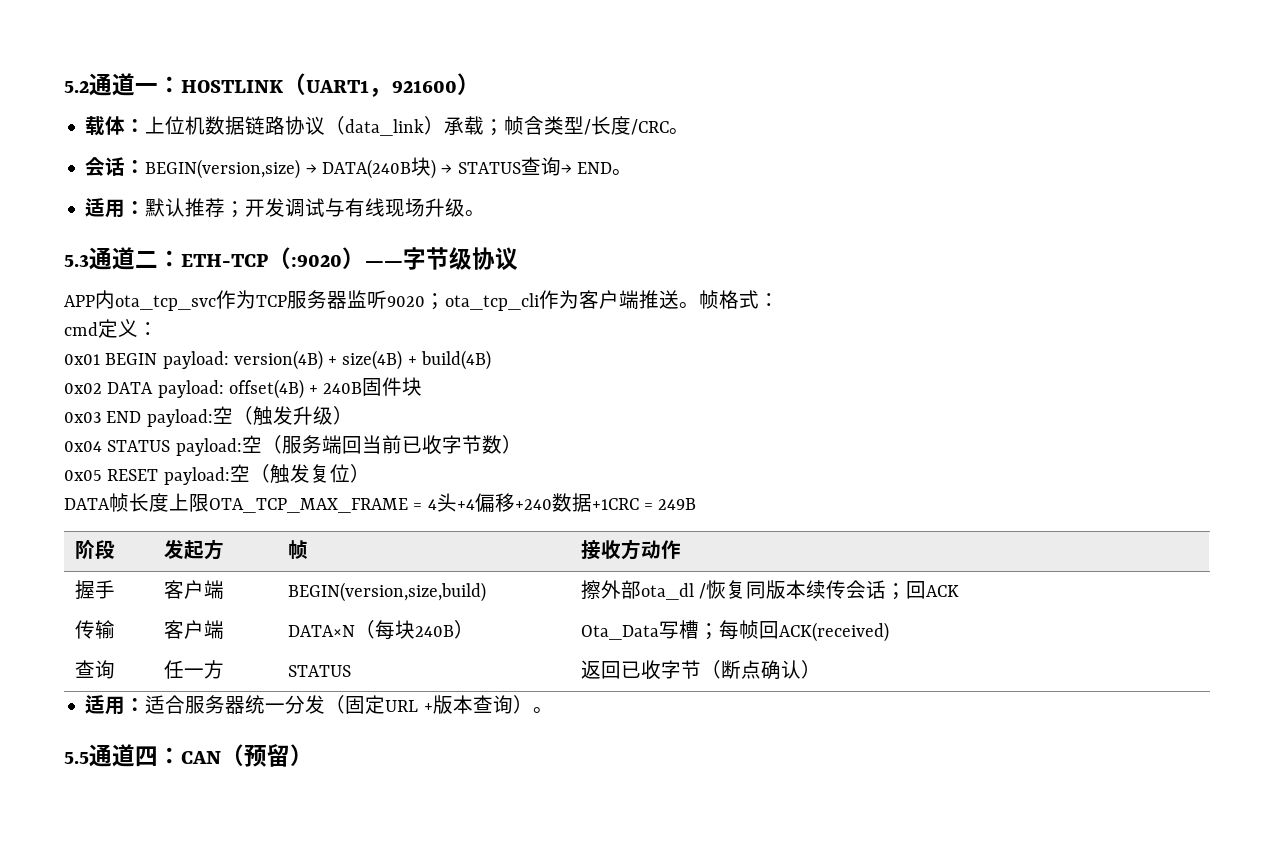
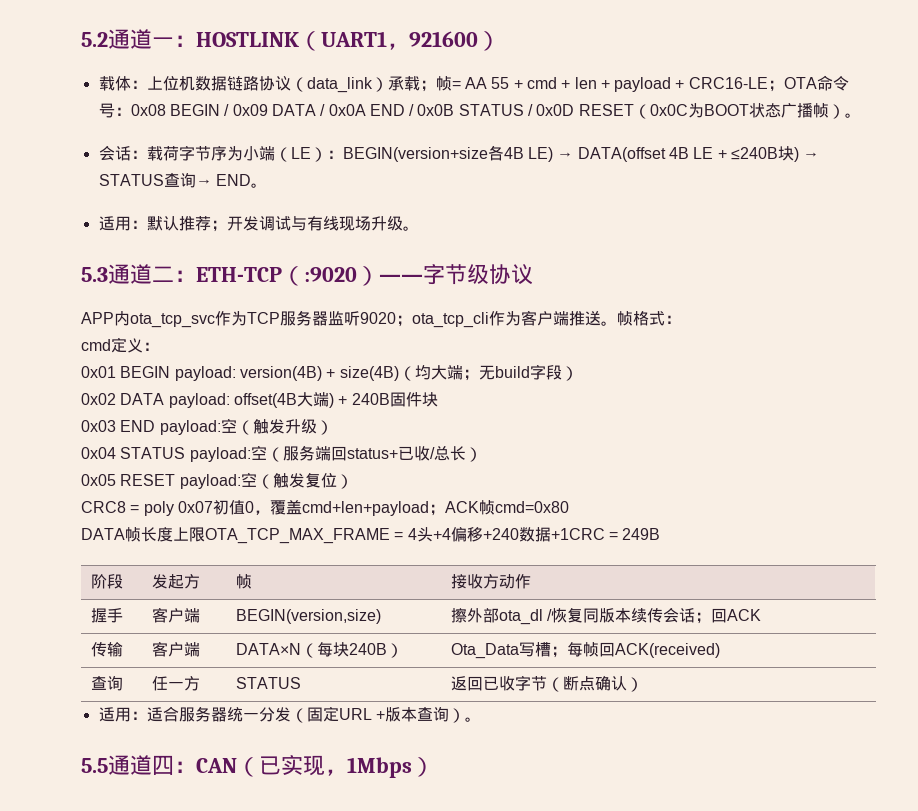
- 载体：上位机数据链路协议（data_link）承载；帧含类型/长度/CRC。
- 会话：BEGIN(version,size) → DATA(240B块) → STATUS查询→ END。
+ 载体：上位机数据链路协议（data_link）承载；帧= AA 55 + cmd + len + payload + CRC16-LE；OTA命令号：0x08 BEGIN / 0x09 DATA / 0x0A END / 0x0B STATUS / 0x0D RESET（0x0C为BOOT状态广播帧）。
+ 会话：载荷字节序为小端（LE）：BEGIN(version+size各4B LE) → DATA(offset 4B LE + ≤240B块) → STATUS查询→ END。
- 0x01 BEGIN payload: version(4B) + size(4B) + build(4B)
+ 0x01 BEGIN payload: version(4B) + size(4B)（均大端；无build字段）
- 0x02 DATA payload: offset(4B) + 240B固件块
+ 0x02 DATA payload: offset(4B大端) + 240B固件块
- 0x04 STATUS payload:空（服务端回当前已收字节数）
+ 0x04 STATUS payload:空（服务端回status+已收/总长）
+ CRC8 = poly 0x07初值0，覆盖cmd+len+payload；ACK帧cmd=0x80
- 握手 | 客户端 | BEGIN(version,size,build) | 擦外部ota_dl /恢复同版本续传会话；回ACK
+ 握手 | 客户端 | BEGIN(version,size) | 擦外部ota_dl /恢复同版本续传会话；回ACK
- 5.5通道四：CAN（预留）
+ 5.5通道四：CAN（已实现，1Mbps）

